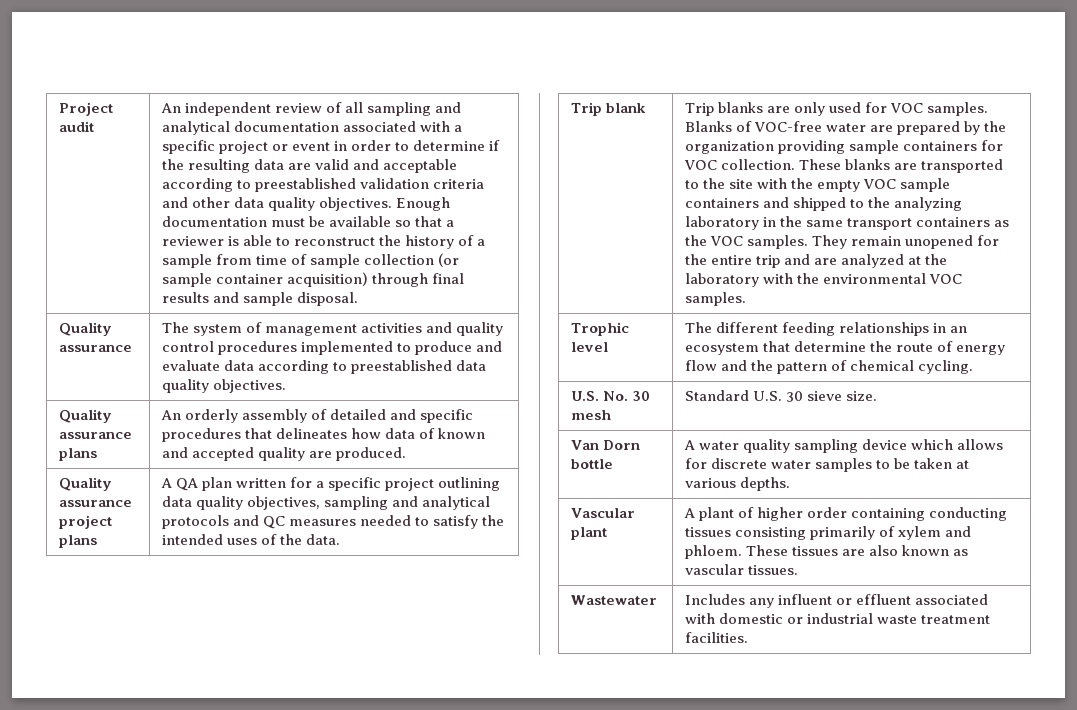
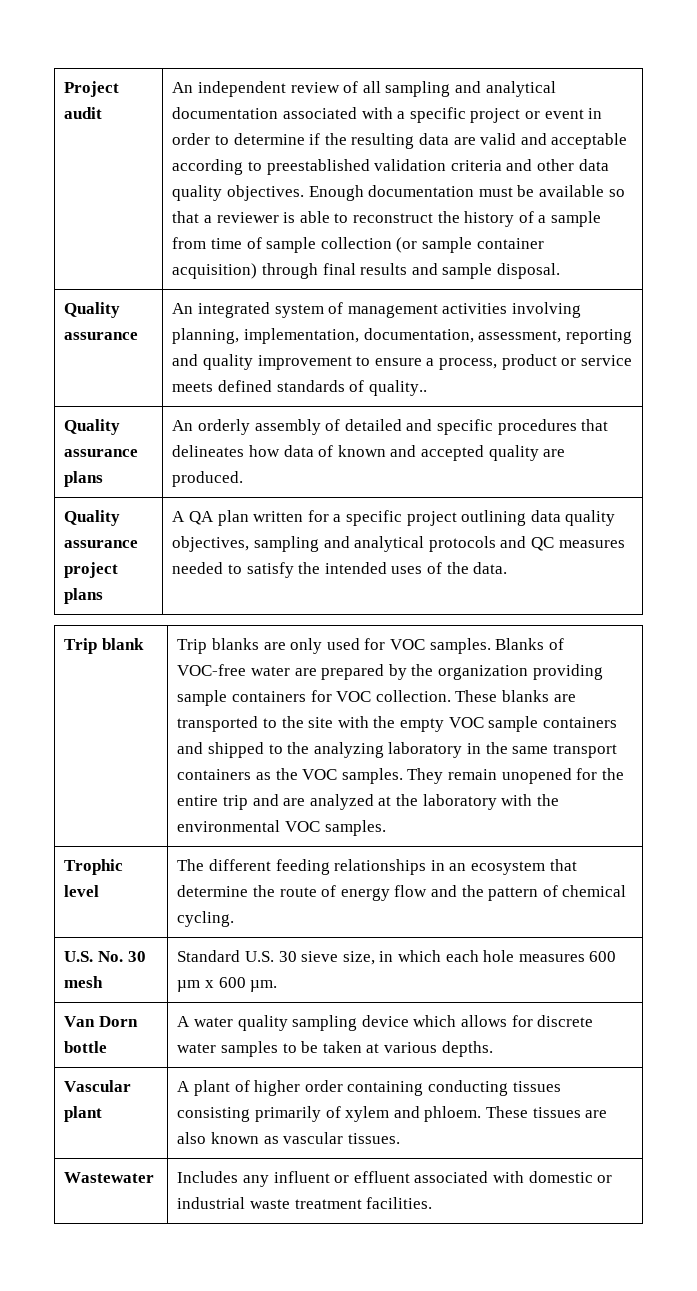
- Quality assurance | The system of management activities and quality control procedures implemented to produce and evaluate data according to preestablished data quality objectives.
+ Quality assurance | An integrated system of management activities involving planning, implementation, documentation, assessment, reporting and quality improvement to ensure a process, product or service meets defined standards of quality..
- U.S. No. 30 mesh | Standard U.S. 30 sieve size.
+ U.S. No. 30 mesh | Standard U.S. 30 sieve size, in which each hole measures 600 µm x 600 µm.

